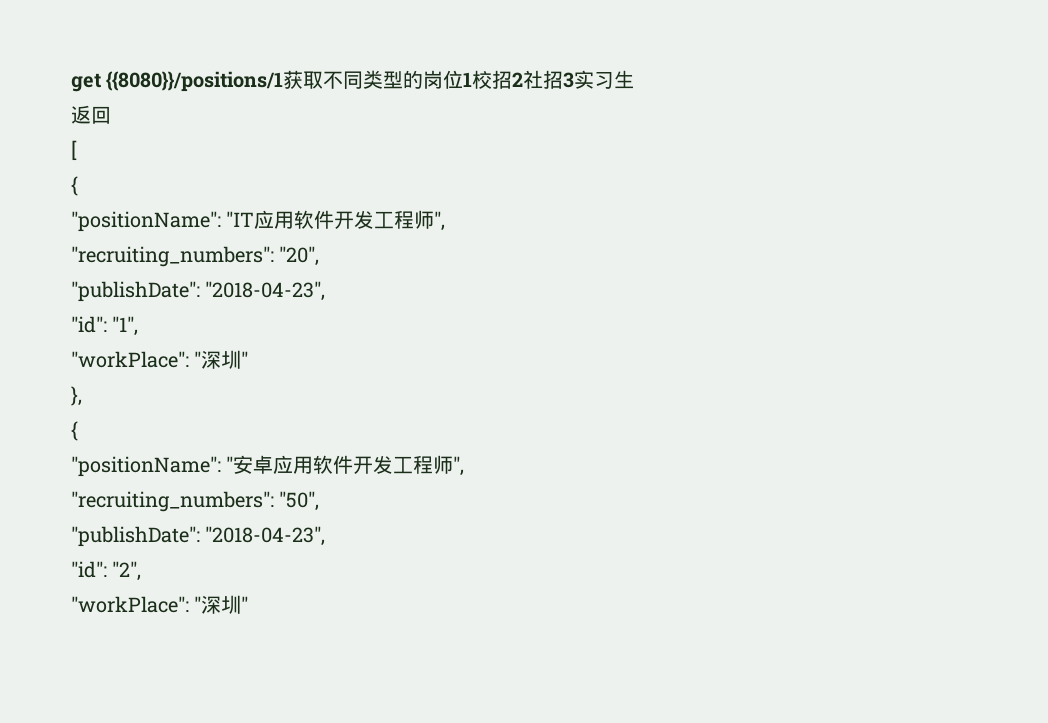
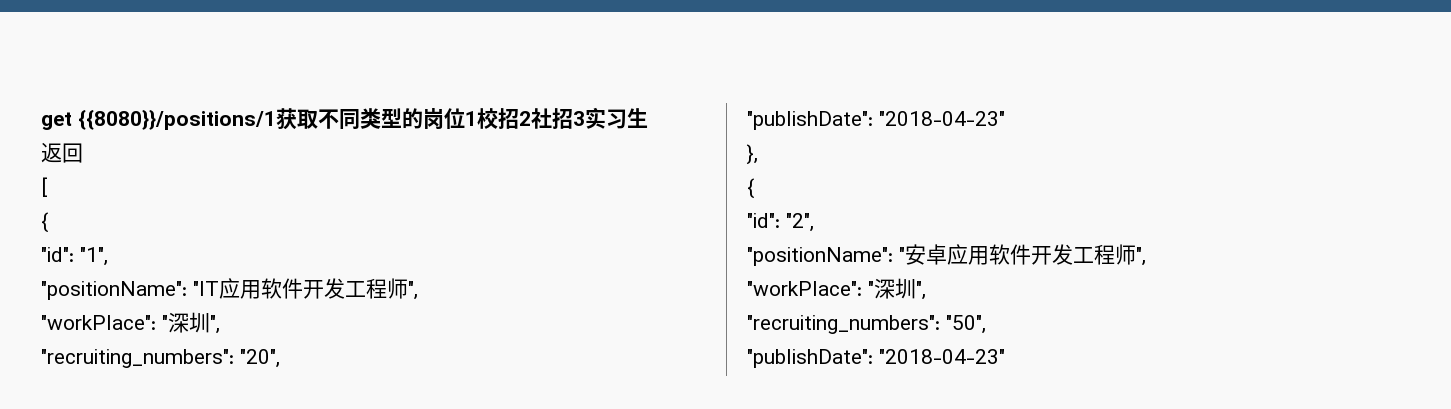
+ "id": "1",
  "positionName": "IT应用软件开发工程师",
+ "workPlace": "深圳",
  "recruiting_numbers": "20",
- "publishDate": "2018-04-23",
- "id": "1",
- "workPlace": "深圳"
+ "publishDate": "2018-04-23"
+ "id": "2",
  "positionName": "安卓应用软件开发工程师",
+ "workPlace": "深圳",
  "recruiting_numbers": "50",
- "publishDate": "2018-04-23",
- "id": "2",
- "workPlace": "深圳"
+ "publishDate": "2018-04-23"

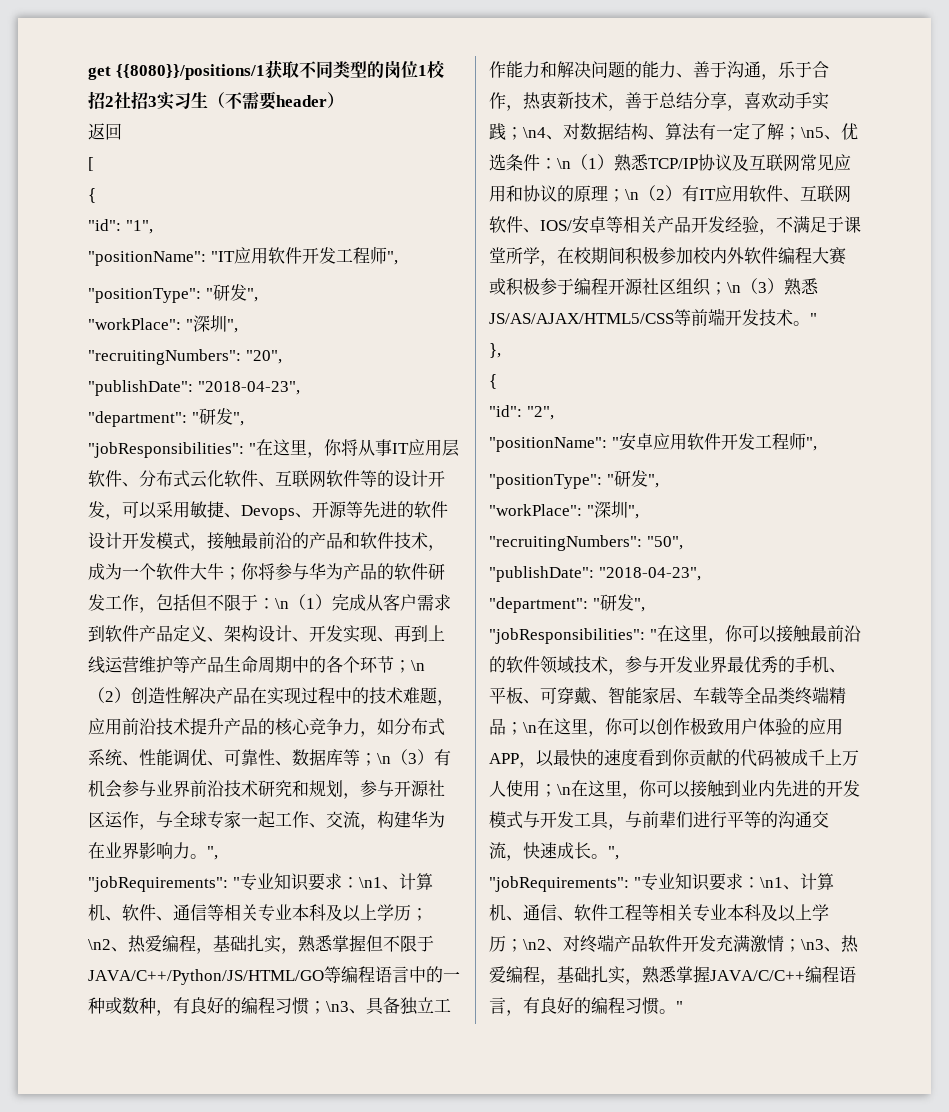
- get {{8080}}/positions/1获取不同类型的岗位1校招2社招3实习生
+ get {{8080}}/positions/1获取不同类型的岗位1校招2社招3实习生（不需要header）
  "positionName": "IT应用软件开发工程师",
+ "positionType": "研发",
  "workPlace": "深圳",
- "recruiting_numbers": "20",
- "publishDate": "2018-04-23"
+ "recruitingNumbers": "20",
+ "publishDate": "2018-04-23",
+ "department": "研发",
+ "jobResponsibilities": "在这里，你将从事IT应用层软件、分布式云化软件、互联网软件等的设计开发，可以采用敏捷、Devops、开源等先进的软件设计开发模式，接触最前沿的产品和软件技术，成为一个软件大牛；你将参与华为产品的软件研发工作，包括但不限于：\n（1）完成从客户需求到软件产品定义、架构设计、开发实现、再到上线运营维护等产品生命周期中的各个环节；\n（2）创造性解决产品在实现过程中的技术难题，应用前沿技术提升产品的核心竞争力，如分布式系统、性能调优、可靠性、数据库等；\n（3）有机会参与业界前沿技术研究和规划，参与开源社区运作，与全球专家一起工作、交流，构建华为在业界影响力。",
+ "jobRequirements": "专业知识要求：\n1、计算机、软件、通信等相关专业本科及以上学历；\n2、热爱编程，基础扎实，熟悉掌握但不限于JAVA/C++/Python/JS/HTML/GO等编程语言中的一种或数种，有良好的编程习惯；\n3、具备独立工作能力和解决问题的能力、善于沟通，乐于合作，热衷新技术，善于总结分享，喜欢动手实践；\n4、对数据结构、算法有一定了解；\n5、优选条件：\n（1）熟悉TCP/IP协议及互联网常见应用和协议的原理；\n（2）有IT应用软件、互联网软件、IOS/安卓等相关产品开发经验，不满足于课堂所学，在校期间积极参加校内外软件编程大赛或积极参于编程开源社区组织；\n（3）熟悉JS/AS/AJAX/HTML5/CSS等前端开发技术。"
  "positionName": "安卓应用软件开发工程师",
+ "positionType": "研发",
  "workPlace": "深圳",
- "recruiting_numbers": "50",
- "publishDate": "2018-04-23"
+ "recruitingNumbers": "50",
+ "publishDate": "2018-04-23",
+ "department": "研发",
+ "jobResponsibilities": "在这里，你可以接触最前沿的软件领域技术，参与开发业界最优秀的手机、平板、可穿戴、智能家居、车载等全品类终端精品；\n在这里，你可以创作极致用户体验的应用APP，以最快的速度看到你贡献的代码被成千上万人使用；\n在这里，你可以接触到业内先进的开发模式与开发工具，与前辈们进行平等的沟通交流，快速成长。",
+ "jobRequirements": "专业知识要求：\n1、计算机、通信、软件工程等相关专业本科及以上学历；\n2、对终端产品软件开发充满激情；\n3、热爱编程，基础扎实，熟悉掌握JAVA/C/C++编程语言，有良好的编程习惯。"

